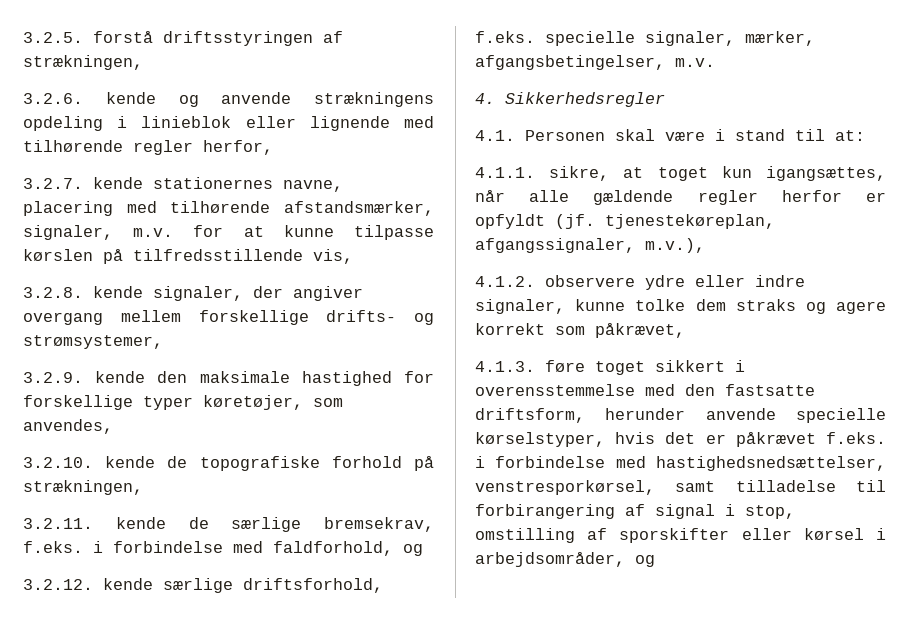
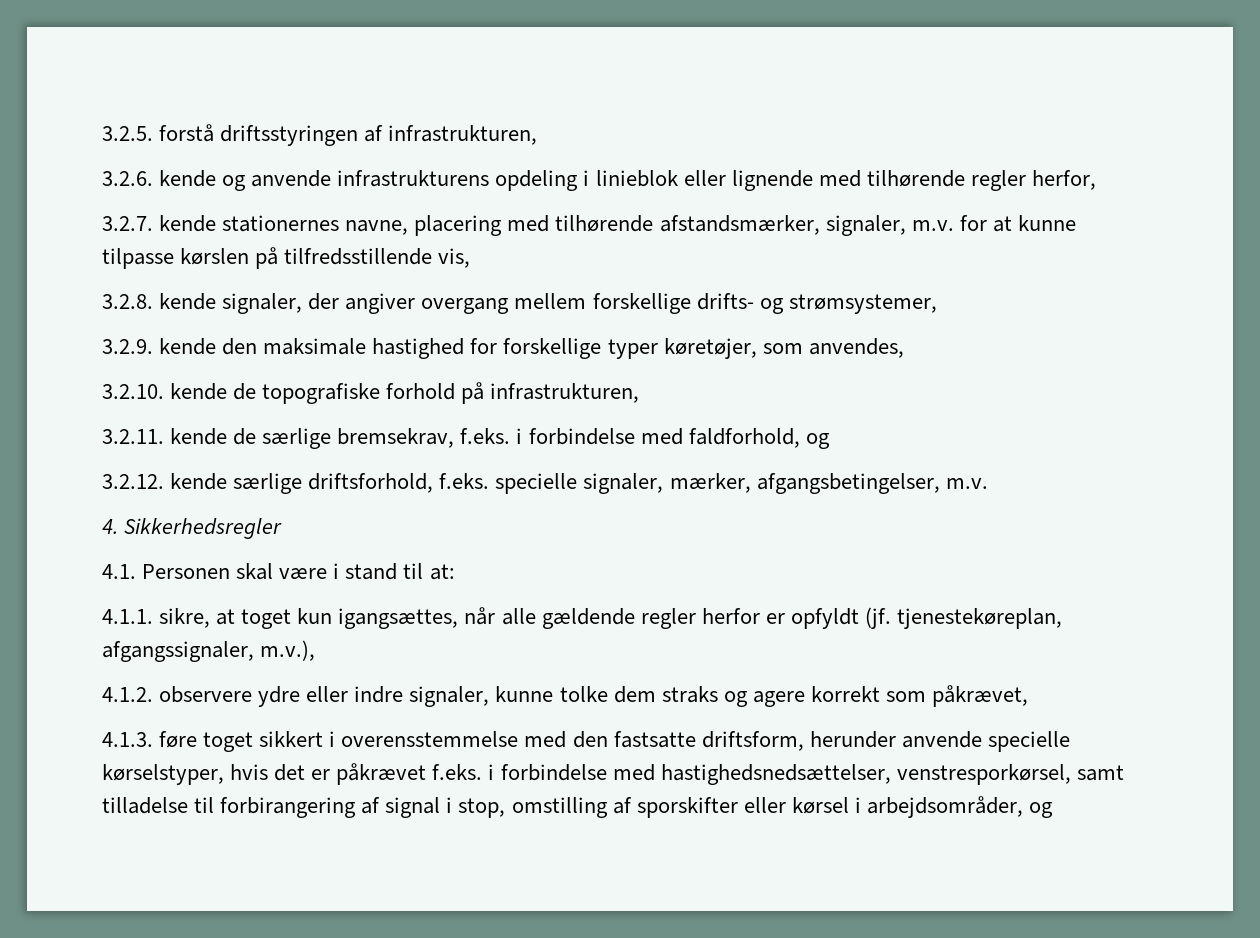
- 3.2.5. forstå driftsstyringen af strækningen,
+ 3.2.5. forstå driftsstyringen af infrastrukturen,
- 3.2.6. kende og anvende strækningens opdeling i linieblok eller lignende med tilhørende regler herfor,
+ 3.2.6. kende og anvende infrastrukturens opdeling i linieblok eller lignende med tilhørende regler herfor,
- 3.2.10. kende de topografiske forhold på strækningen,
+ 3.2.10. kende de topografiske forhold på infrastrukturen,

